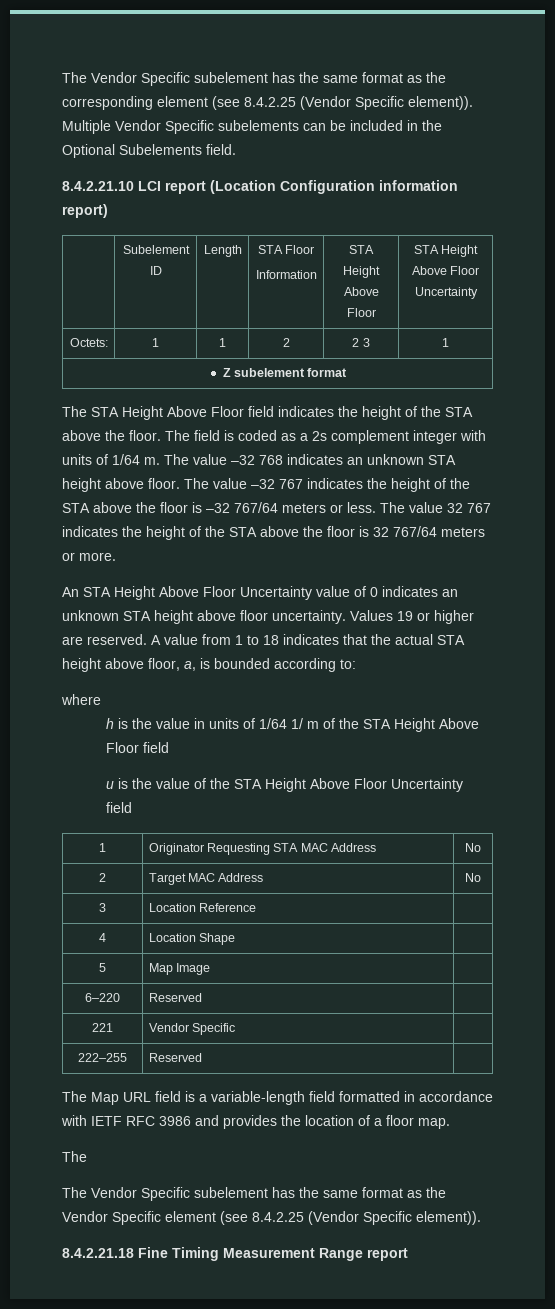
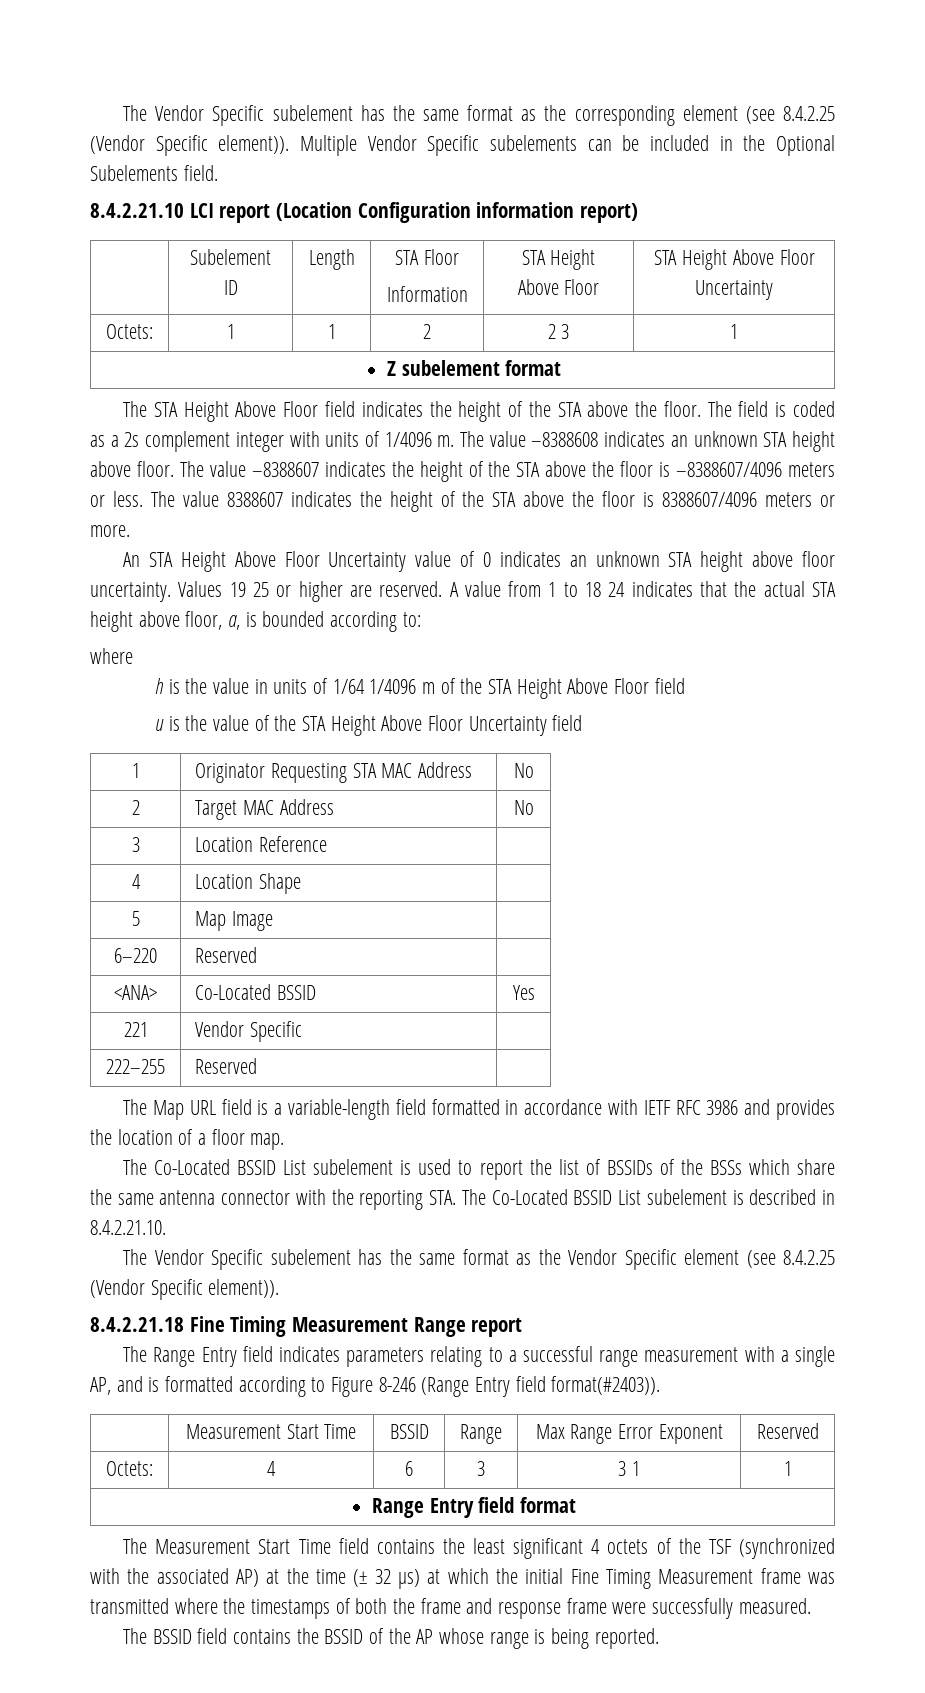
- The field is coded as a 2s complement integer with units of 1/64 m.
+ The field is coded as a 2s complement integer with units of 1/4096 m.
- The value –32 768 indicates an unknown STA height above floor.
+ The value –8388608 indicates an unknown STA height above floor.
- The value –32 767 indicates the height of the STA above the floor is –32 767/64 meters or less.
+ The value –8388607 indicates the height of the STA above the floor is –8388607/4096 meters or less.
- The value 32 767 indicates the height of the STA above the floor is 32 767/64 meters or more.
+ The value 8388607 indicates the height of the STA above the floor is 8388607/4096 meters or more.
- Values 19 or higher are reserved.
+ Values 19 25 or higher are reserved.
- A value from 1 to 18 indicates that the actual STA height above floor, a, is bounded according to:
+ A value from 1 to 18 24 indicates that the actual STA height above floor, a, is bounded according to:
- h is the value in units of 1/64 1/ m of the STA Height Above Floor field
+ h is the value in units of 1/64 1/4096 m of the STA Height Above Floor field
+ <ANA> | Co-Located BSSID | Yes
  The Map URL field is a variable-length field formatted in accordance with IETF RFC 3986 and provides the location of a floor map.
- The
+ The Co-Located BSSID List subelement is used to report the list of BSSIDs of the BSSs which share the same antenna connector with the reporting STA. The Co-Located BSSID List subelement is described in 8.4.2.21.10.
+ The Range Entry field indicates parameters relating to a successful range measurement with a single AP, and is formatted according to Figure 8-246 (Range Entry field format(#2403)).
+ | Measurement Start Time | BSSID | Range | Max Range Error Exponent | Reserved
+ Octets: | 4 | 6 | 3 | 3 1 | 1
+ Range Entry field format
+ The Measurement Start Time field contains the least significant 4 octets of the TSF (synchronized with the associated AP) at the time (± 32 µs) at which the initial Fine Timing Measurement frame was transmitted where the timestamps of both the frame and response frame were successfully measured.
+ The BSSID field contains the BSSID of the AP whose range is being reported.

